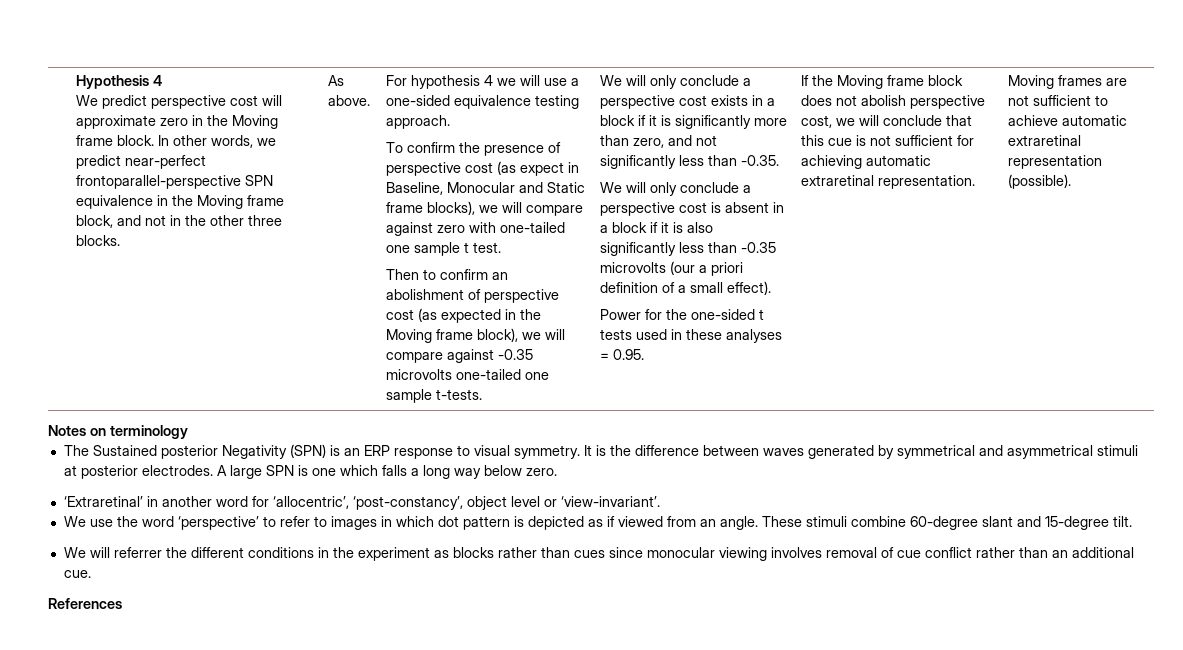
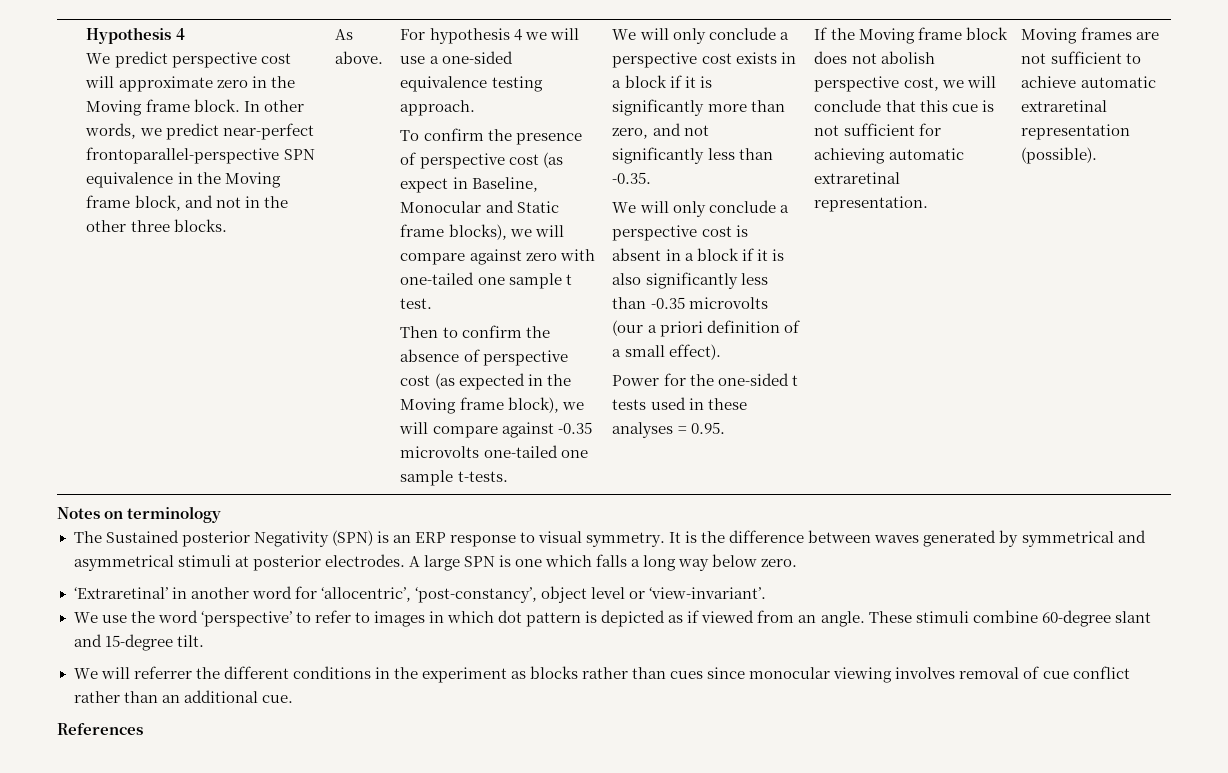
- Then to confirm an abolishment of perspective cost (as expected in the Moving frame block), we will compare against -0.35 microvolts one-tailed one sample t-tests.
+ Then to confirm the absence of perspective cost (as expected in the Moving frame block), we will compare against -0.35 microvolts one-tailed one sample t-tests.

